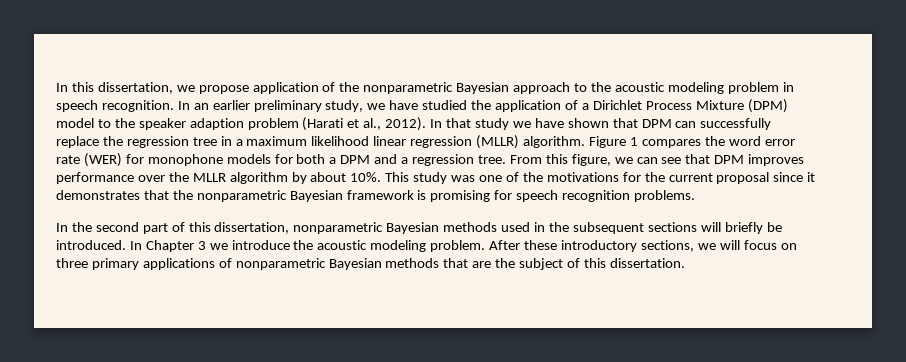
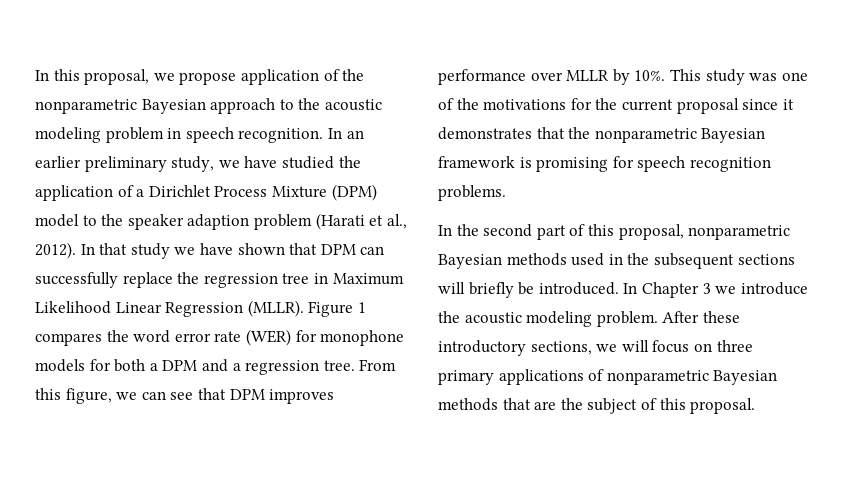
- In this dissertation, we propose application of the nonparametric Bayesian approach to the acoustic modeling problem in speech recognition.
+ In this proposal, we propose application of the nonparametric Bayesian approach to the acoustic modeling problem in speech recognition.
- In that study we have shown that DPM can successfully replace the regression tree in a maximum likelihood linear regression (MLLR) algorithm.
+ In that study we have shown that DPM can successfully replace the regression tree in Maximum Likelihood Linear Regression (MLLR).
- From this figure, we can see that DPM improves performance over the MLLR algorithm by about 10%.
+ From this figure, we can see that DPM improves performance over MLLR by 10%.
- In the second part of this dissertation, nonparametric Bayesian methods used in the subsequent sections will briefly be introduced.
+ In the second part of this proposal, nonparametric Bayesian methods used in the subsequent sections will briefly be introduced.
- After these introductory sections, we will focus on three primary applications of nonparametric Bayesian methods that are the subject of this dissertation.
+ After these introductory sections, we will focus on three primary applications of nonparametric Bayesian methods that are the subject of this proposal.

